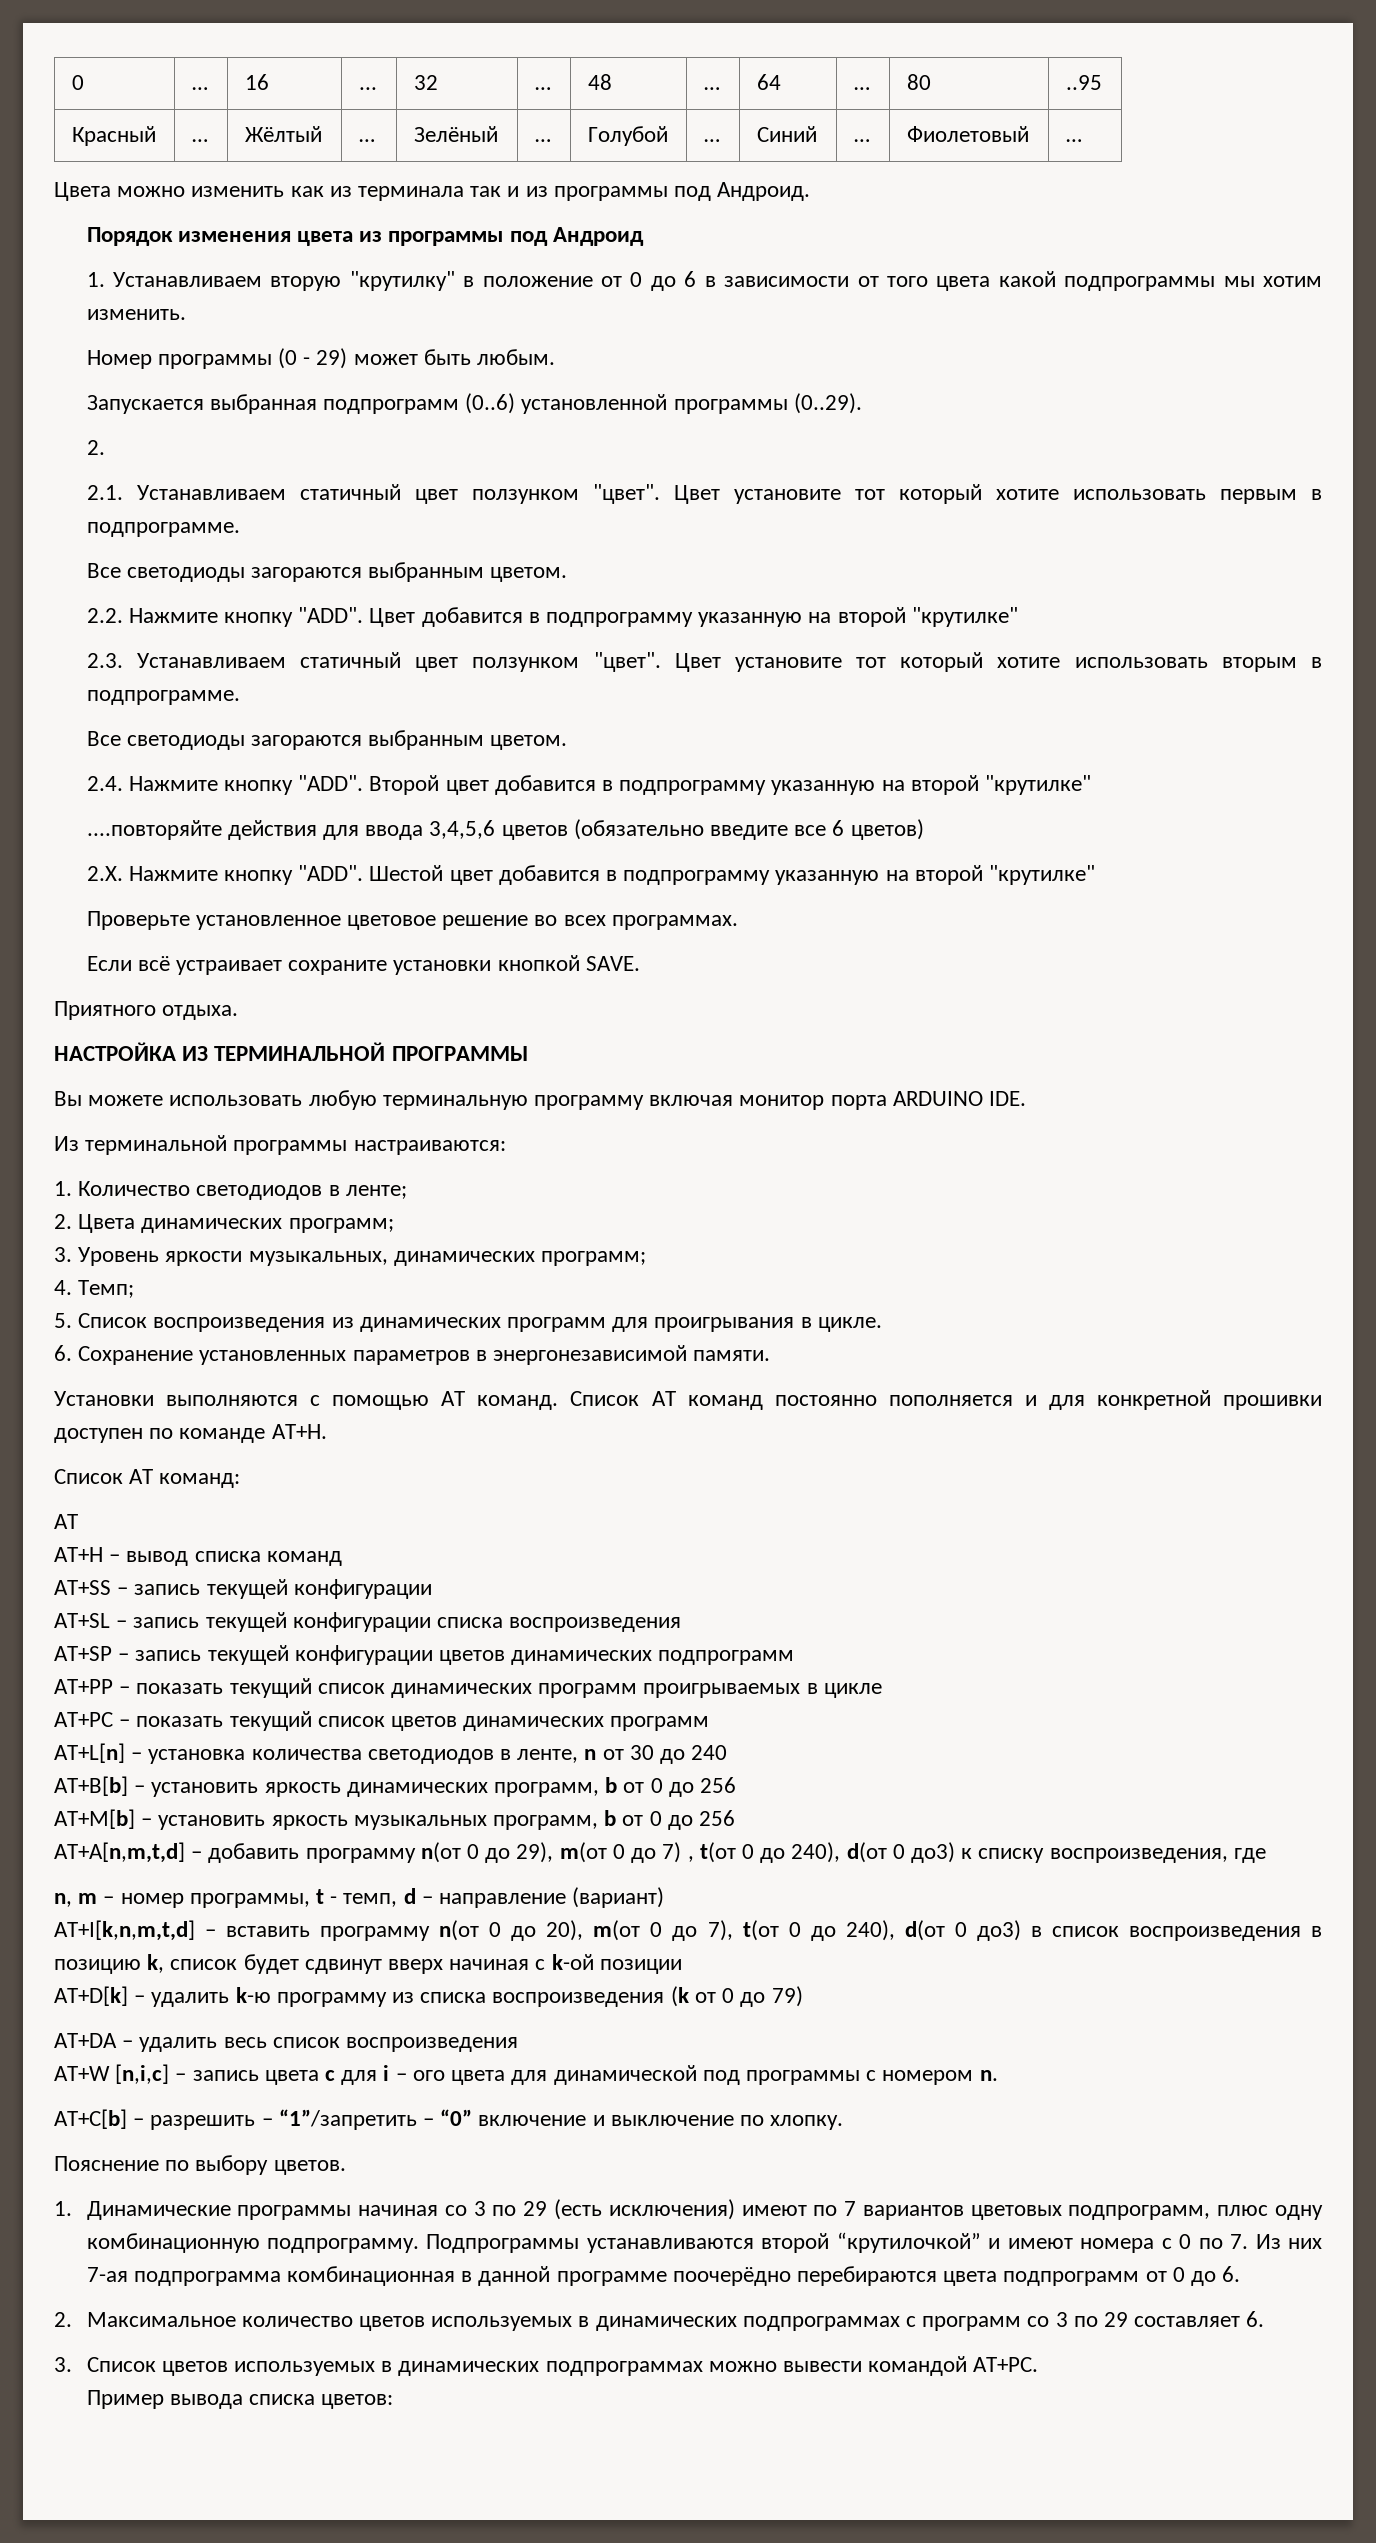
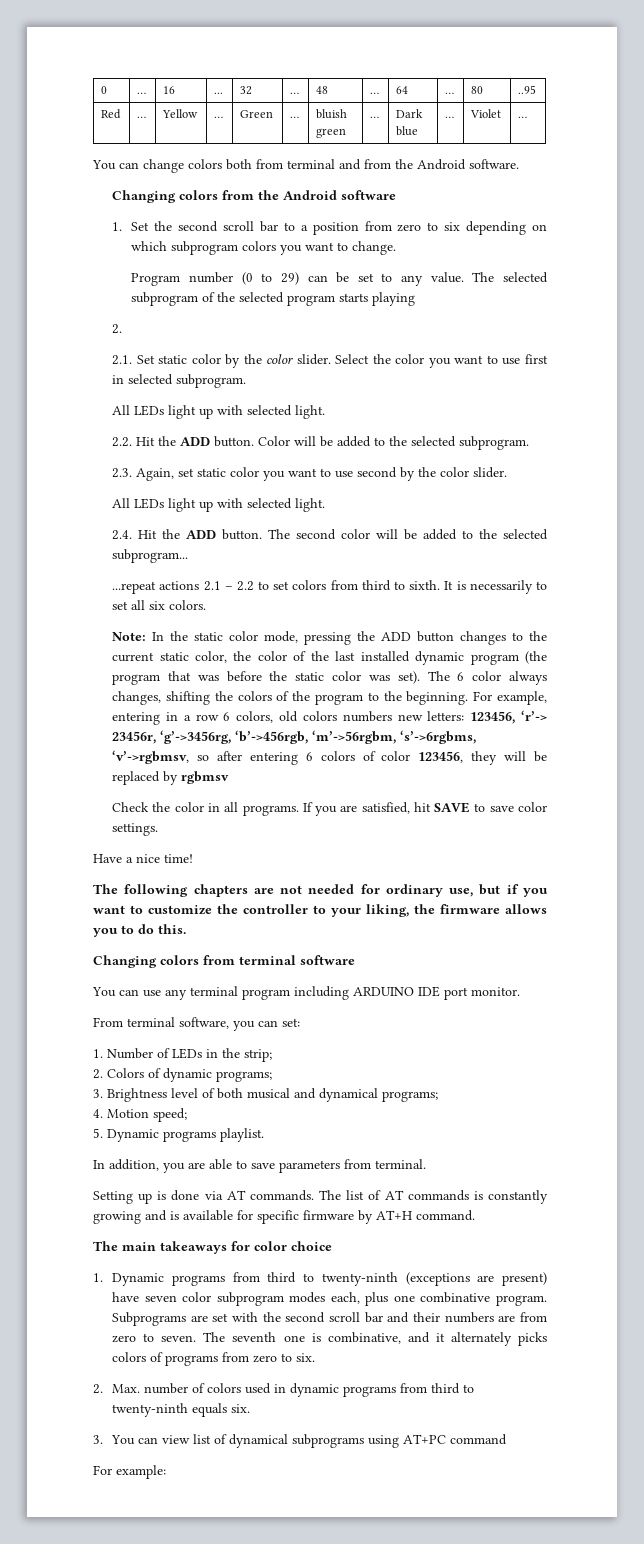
- Красный | … | Жёлтый | … | Зелёный | … | Голубой | … | Синий | … | Фиолетовый | …
+ Red | … | Yellow | … | Green | … | bluish green | … | Dark blue | … | Violet | …
- Цвета можно изменить как из терминала так и из программы под Андроид.
- Порядок изменения цвета из программы под Андроид
- 1. Устанавливаем вторую "крутилку" в положение от 0 до 6 в зависимости от того цвета какой подпрограммы мы хотим изменить.
- Номер программы (0 - 29) может быть любым.
- Запускается выбранная подпрограмм (0..6) установленной программы (0..29).
+ You can change colors both from terminal and from the Android software.
+ Changing colors from the Android software
+ 1. Set the second scroll bar to a position from zero to six depending on which subprogram colors you want to change.
+ Program number (0 to 29) can be set to any value. The selected subprogram of the selected program starts playing
  2.
- 2.1. Устанавливаем статичный цвет ползунком "цвет". Цвет установите тот который хотите использовать первым в подпрограмме.
- Все светодиоды загораются выбранным цветом.
- 2.2. Нажмите кнопку "ADD". Цвет добавится в подпрограмму указанную на второй "крутилке"
- 2.3. Устанавливаем статичный цвет ползунком "цвет". Цвет установите тот который хотите использовать вторым в подпрограмме.
- Все светодиоды загораются выбранным цветом.
- 2.4. Нажмите кнопку "ADD". Второй цвет добавится в подпрограмму указанную на второй "крутилке"
- ....повторяйте действия для ввода 3,4,5,6 цветов (обязательно введите все 6 цветов)
- 2.Х. Нажмите кнопку "ADD". Шестой цвет добавится в подпрограмму указанную на второй "крутилке"
- Проверьте установленное цветовое решение во всех программах.
- Если всё устраивает сохраните установки кнопкой SAVE.
- Приятного отдыха.
- НАСТРОЙКА ИЗ ТЕРМИНАЛЬНОЙ ПРОГРАММЫ
- Вы можете использовать любую терминальную программу включая монитор порта ARDUINO IDE.
- Из терминальной программы настраиваются:
- 1. Количество светодиодов в ленте;
- 2. Цвета динамических программ;
- 3. Уровень яркости музыкальных, динамических программ;
+ 2.1. Set static color by the color slider. Select the color you want to use first in selected subprogram.
+ All LEDs light up with selected light.
+ 2.2. Hit the ADD button. Color will be added to the selected subprogram.
+ 2.3. Again, set static color you want to use second by the color slider.
+ All LEDs light up with selected light.
+ 2.4. Hit the ADD button. The second color will be added to the selected subprogram...
+ ...repeat actions 2.1 – 2.2 to set colors from third to sixth. It is necessarily to set all six colors.
+ Note: In the static color mode, pressing the ADD button changes to the current static color, the color of the last installed dynamic program (the program that was before the static color was set). The 6 color always changes, shifting the colors of the program to the beginning. For example, entering in a row 6 colors, old colors numbers new letters: 123456, ‘r’-> 23456r, ‘g’->3456rg, ‘b’->456rgb, ‘m’->56rgbm, ‘s’->6rgbms, ‘v’->rgbmsv, so after entering 6 colors of color 123456, they will be replaced by rgbmsv
+ Check the color in all programs. If you are satisfied, hit SAVE to save color settings.
+ Have a nice time!
+ The following chapters are not needed for ordinary use, but if you want to customize the controller to your liking, the firmware allows you to do this.
+ Changing colors from terminal software
+ You can use any terminal program including ARDUINO IDE port monitor.
+ From terminal software, you can set:
+ 1. Number of LEDs in the strip;
+ 2. Colors of dynamic programs;
+ 3. Brightness level of both musical and dynamical programs;
- 4. Темп;
+ 4. Motion speed;
- 5. Список воспроизведения из динамических программ для проигрывания в цикле.
- 6. Сохранение установленных параметров в энергонезависимой памяти.
- Установки выполняются c помощью AT команд. Список AT команд постоянно пополняется и для конкретной прошивки доступен по команде AT+H.
- Список AT команд:
- AT
- AT+H – вывод списка команд
- AT+SS – запись текущей конфигурации
- AT+SL – запись текущей конфигурации списка воспроизведения
- AT+SP – запись текущей конфигурации цветов динамических подпрограмм
- AT+PP – показать текущий список динамических программ проигрываемых в цикле
- AT+PC – показать текущий список цветов динамических программ
- AT+L[n] – установка количества светодиодов в ленте, n от 30 до 240
- AT+B[b] – установить яркость динамических программ, b от 0 до 256
- AT+M[b] – установить яркость музыкальных программ, b от 0 до 256
- AT+A[n,m,t,d] – добавить программу n(от 0 до 29), m(от 0 до 7) , t(от 0 до 240), d(от 0 до3) к списку воспроизведения, где
- n, m – номер программы, t - темп, d – направление (вариант)
- AT+I[k,n,m,t,d] – вставить программу n(от 0 до 20), m(от 0 до 7), t(от 0 до 240), d(от 0 до3) в список воспроизведения в позицию k, список будет сдвинут вверх начиная с k-ой позиции
- AT+D[k] – удалить k-ю программу из списка воспроизведения (k от 0 до 79)
- AT+DA – удалить весь список воспроизведения
- AT+W [n,i,c] – запись цвета с для i – ого цвета для динамической под программы с номером n.
- AT+С[b] – разрешить – “1”/запретить – “0” включение и выключение по хлопку.
- Пояснение по выбору цветов.
- 1. Динамические программы начиная со 3 по 29 (есть исключения) имеют по 7 вариантов цветовых подпрограмм, плюс одну комбинационную подпрограмму. Подпрограммы устанавливаются второй “крутилочкой” и имеют номера с 0 по 7. Из них 7-ая подпрограмма комбинационная в данной программе поочерёдно перебираются цвета подпрограмм от 0 до 6.
- 2. Максимальное количество цветов используемых в динамических подпрограммах с программ со 3 по 29 составляет 6.
- 3. Список цветов используемых в динамических подпрограммах можно вывести командой АТ+РС.
- Пример вывода списка цветов:
+ 5. Dynamic programs playlist.
+ In addition, you are able to save parameters from terminal.
+ Setting up is done via AT commands. The list of AT commands is constantly growing and is available for specific firmware by AT+H command.
+ The main takeaways for color choice
+ 1. Dynamic programs from third to twenty-ninth (exceptions are present) have seven color subprogram modes each, plus one combinative program. Subprograms are set with the second scroll bar and their numbers are from zero to seven. The seventh one is combinative, and it alternately picks colors of programs from zero to six.
+ 2. Max. number of colors used in dynamic programs from third to twenty-ninth equals six.
+ 3. You can view list of dynamical subprograms using AT+PC command
+ For example:

